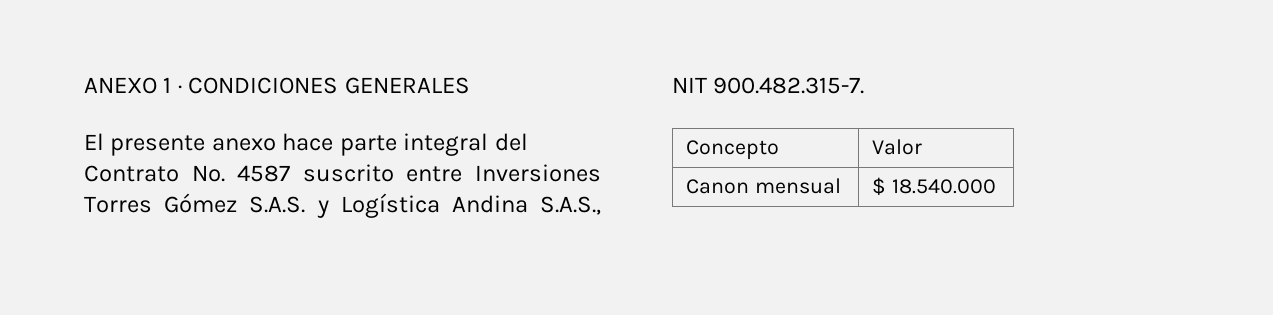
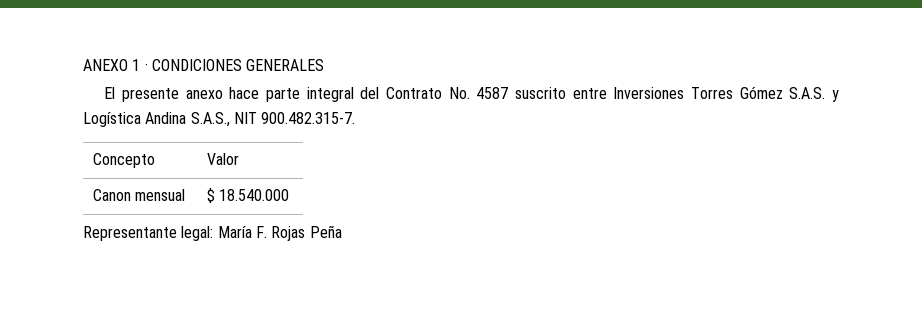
+ Representante legal: María F. Rojas Peña

